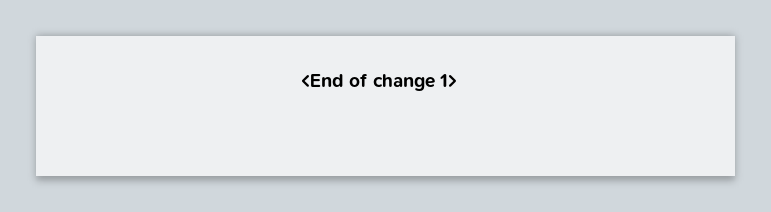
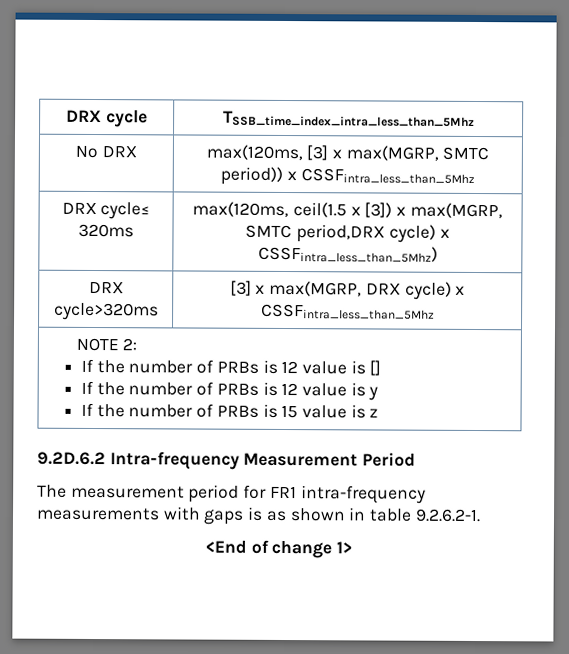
+ DRX cycle | TSSB_time_index_intra_less_than_5Mhz
+ No DRX | max(120ms, [3] x max(MGRP, SMTC period)) x CSSFintra_less_than_5Mhz
+ DRX cycle≤ 320ms | max(120ms, ceil(1.5 x [3]) x max(MGRP, SMTC period,DRX cycle) x CSSFintra_less_than_5Mhz)
+ DRX cycle>320ms | [3] x max(MGRP, DRX cycle) x CSSFintra_less_than_5Mhz
+ NOTE 2:
+ If the number of PRBs is 12 value is []
+ If the number of PRBs is 12 value is y
+ If the number of PRBs is 15 value is z
+ 9.2D.6.2 Intra-frequency Measurement Period
+ The measurement period for FR1 intra-frequency measurements with gaps is as shown in table 9.2.6.2-1.

